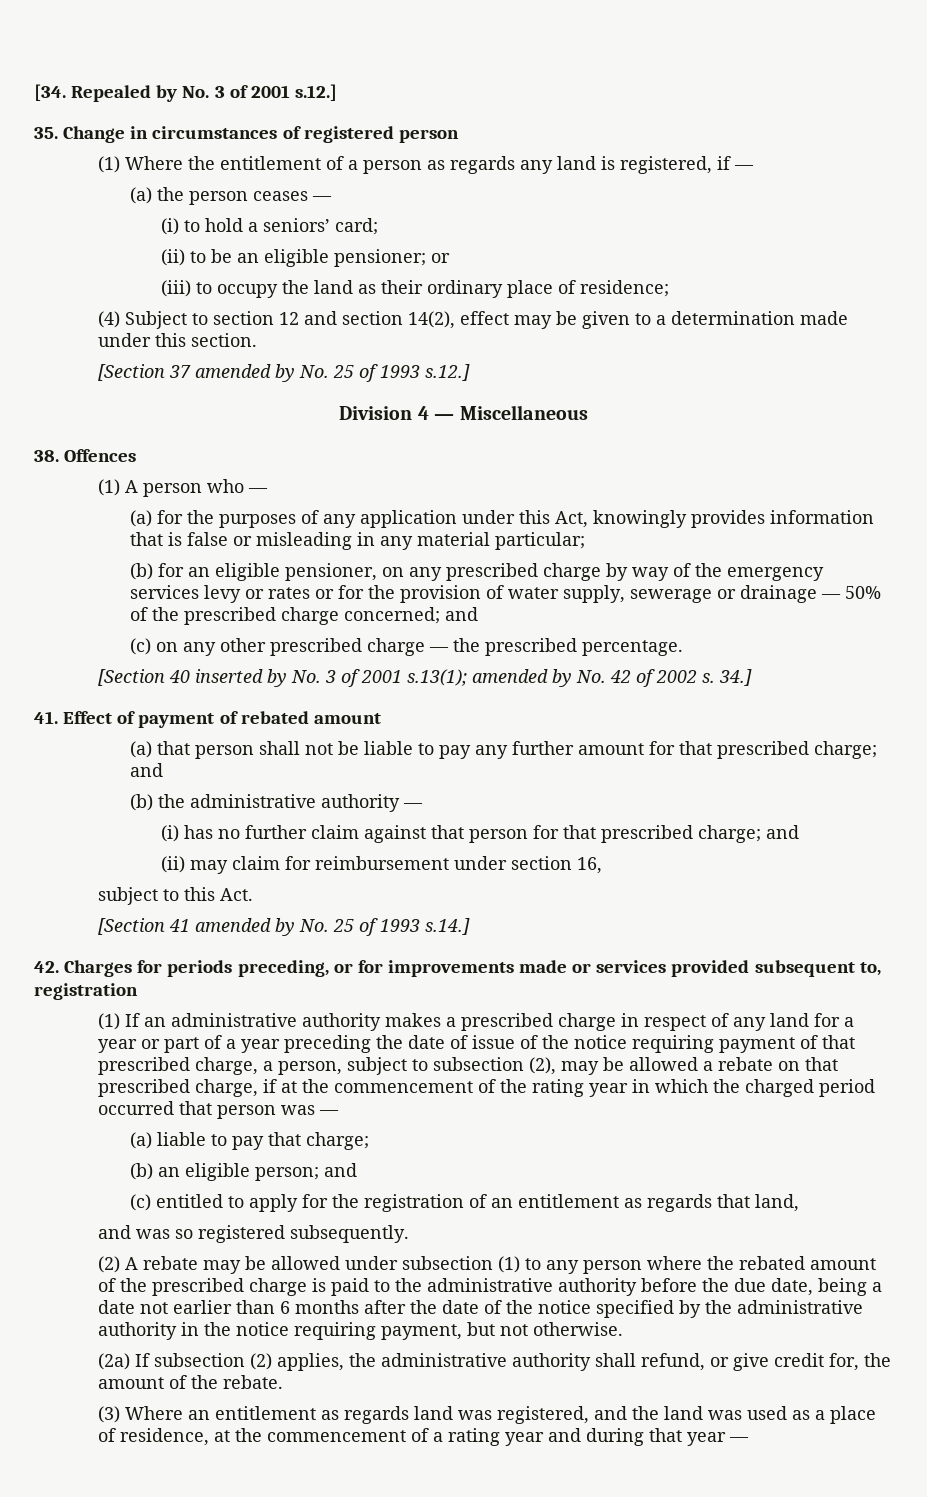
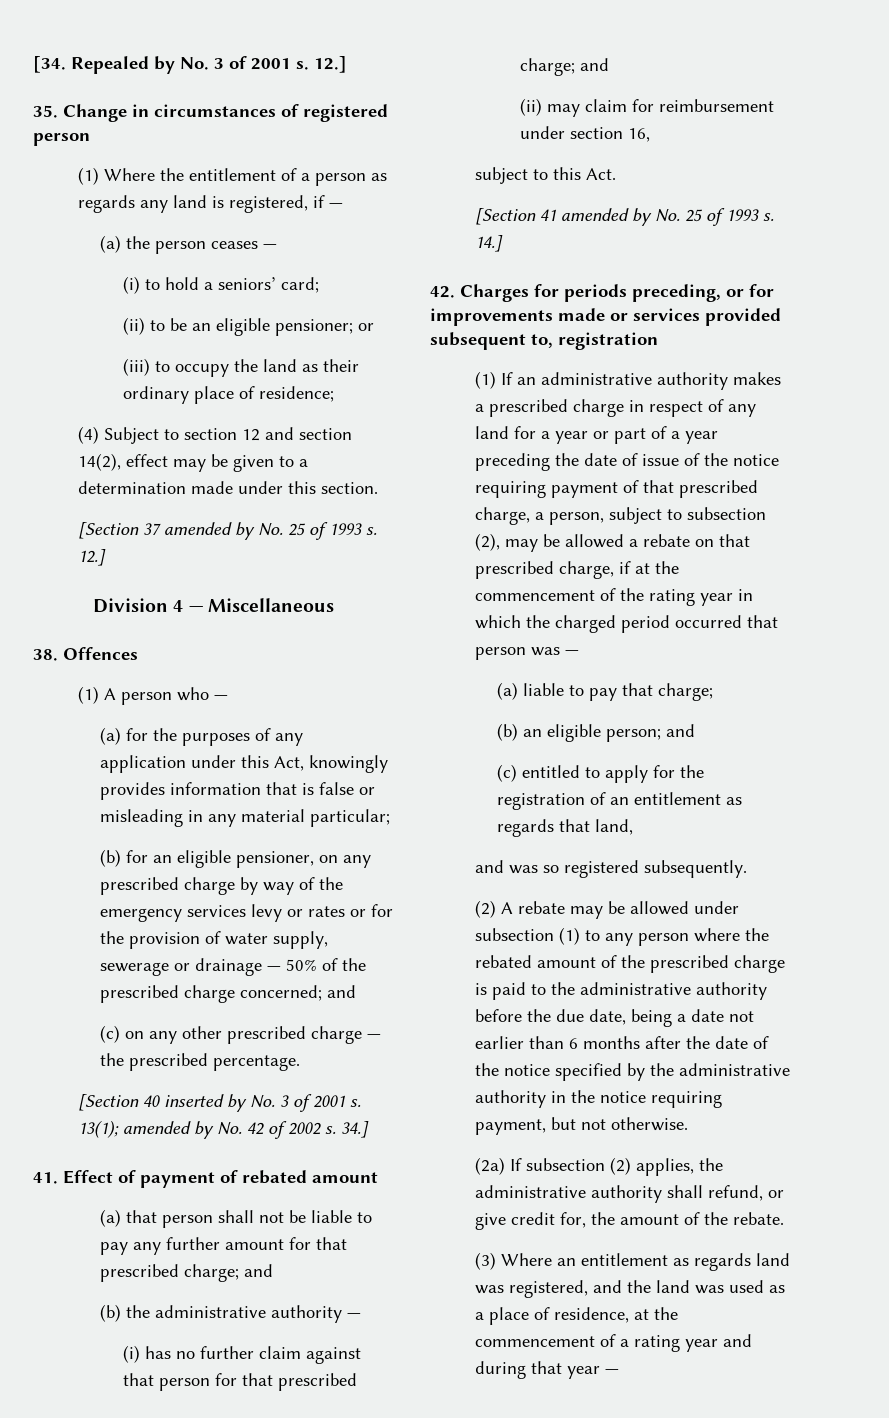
- [34. Repealed by No. 3 of 2001 s.12.]
+ [34. Repealed by No. 3 of 2001 s. 12.]
- [Section 37 amended by No. 25 of 1993 s.12.]
+ [Section 37 amended by No. 25 of 1993 s. 12.]
- [Section 40 inserted by No. 3 of 2001 s.13(1); amended by No. 42 of 2002 s.
+ [Section 40 inserted by No. 3 of 2001 s. 13(1); amended by No. 42 of 2002 s.
- [Section 41 amended by No. 25 of 1993 s.14.]
+ [Section 41 amended by No. 25 of 1993 s. 14.]

